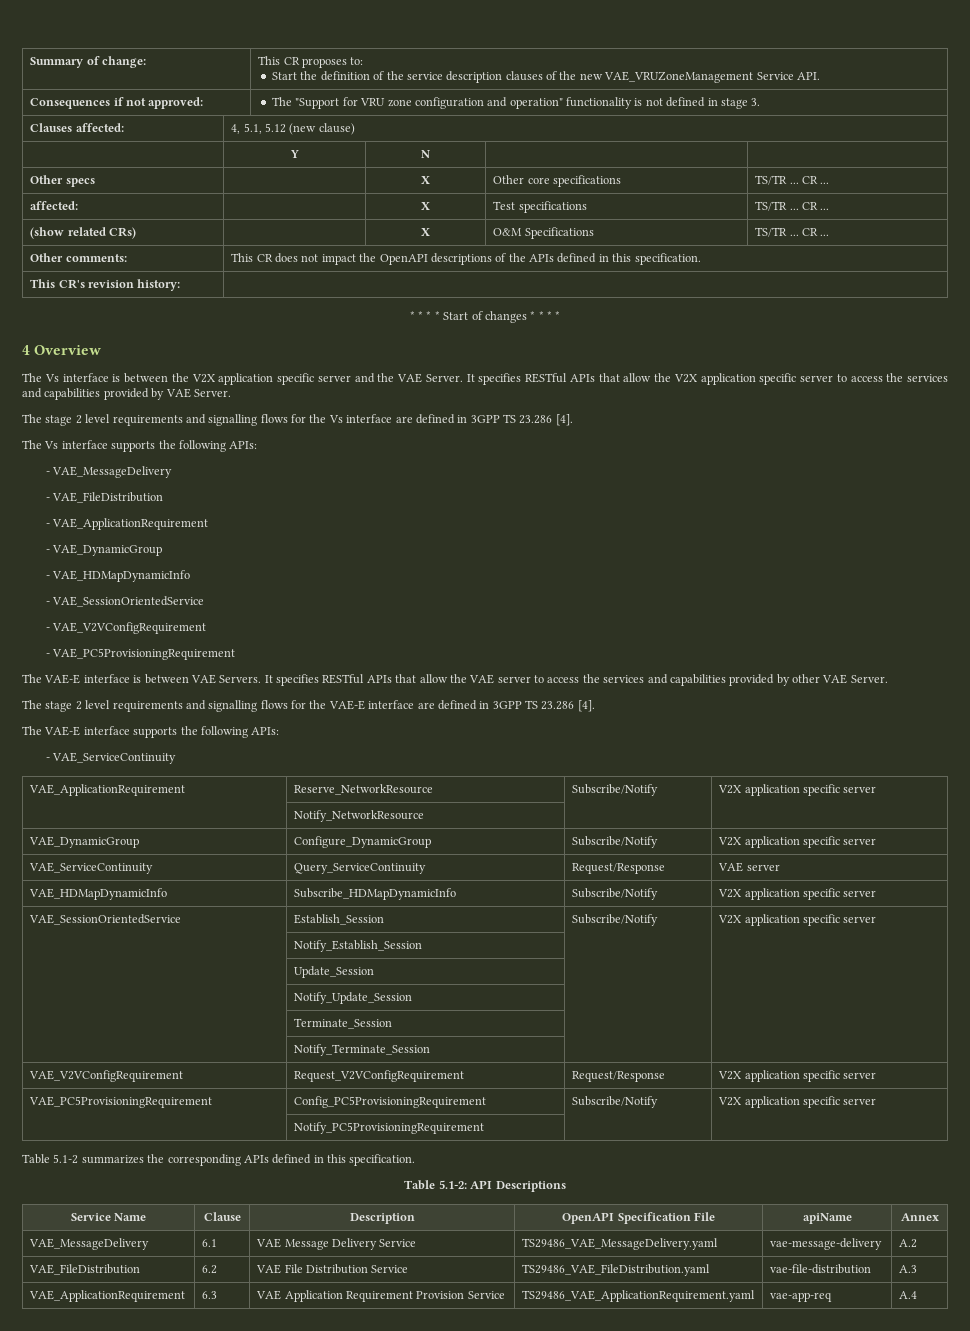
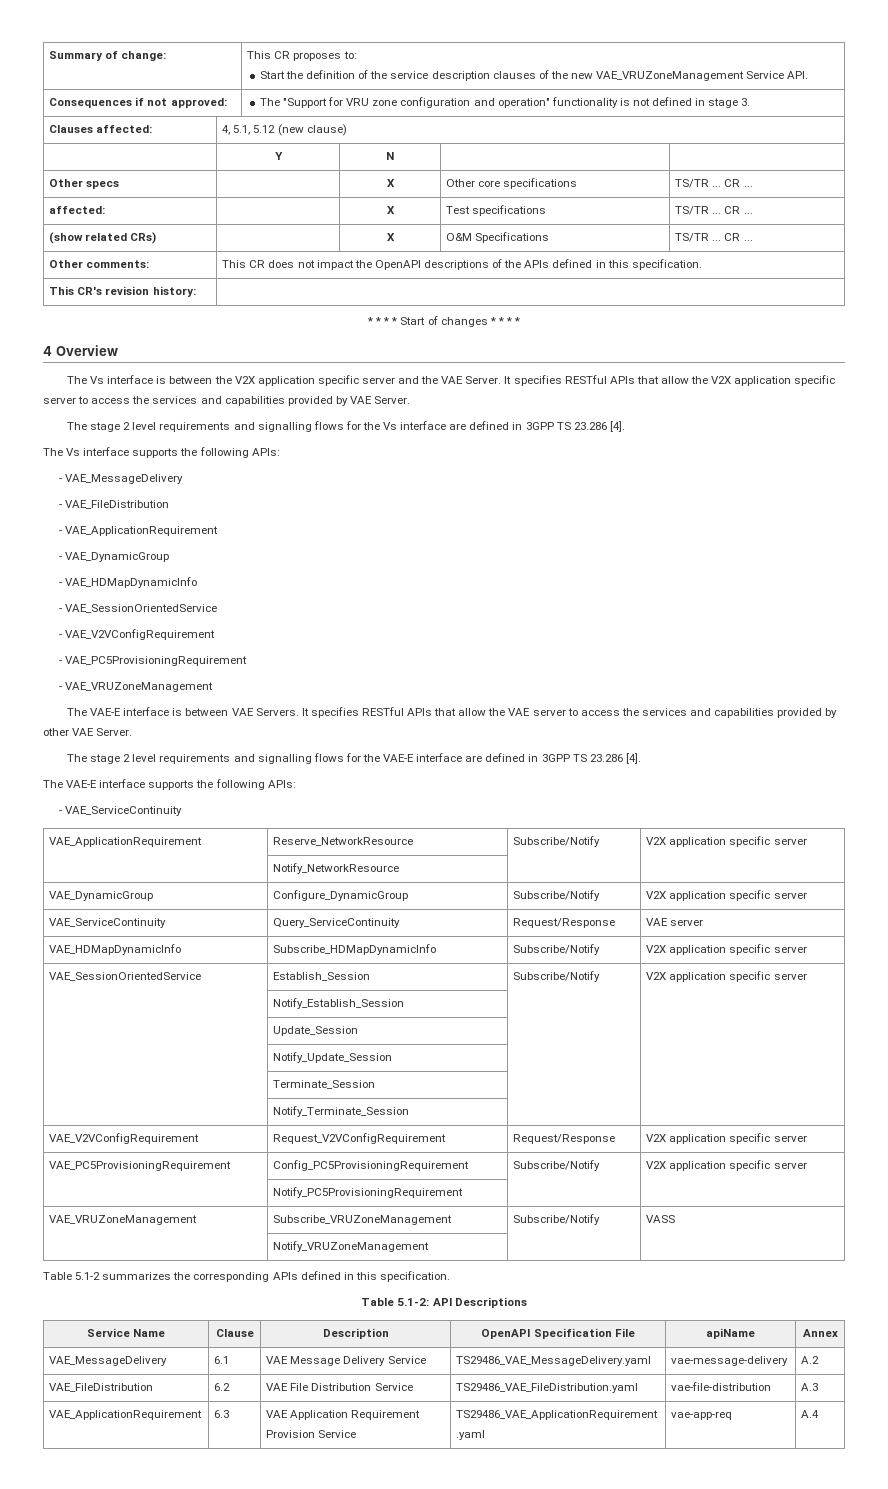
+ - VAE_VRUZoneManagement
+ VAE_VRUZoneManagement | Subscribe_VRUZoneManagement | Subscribe/Notify | VASS
+ | Notify_VRUZoneManagement | |

